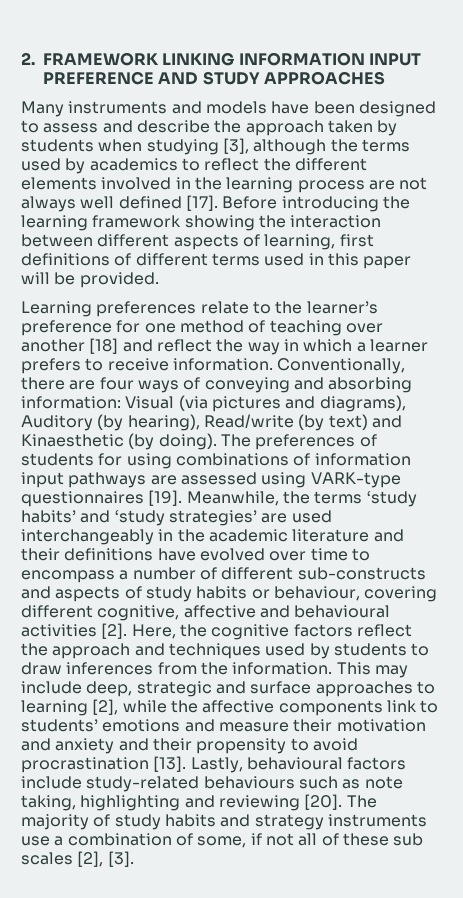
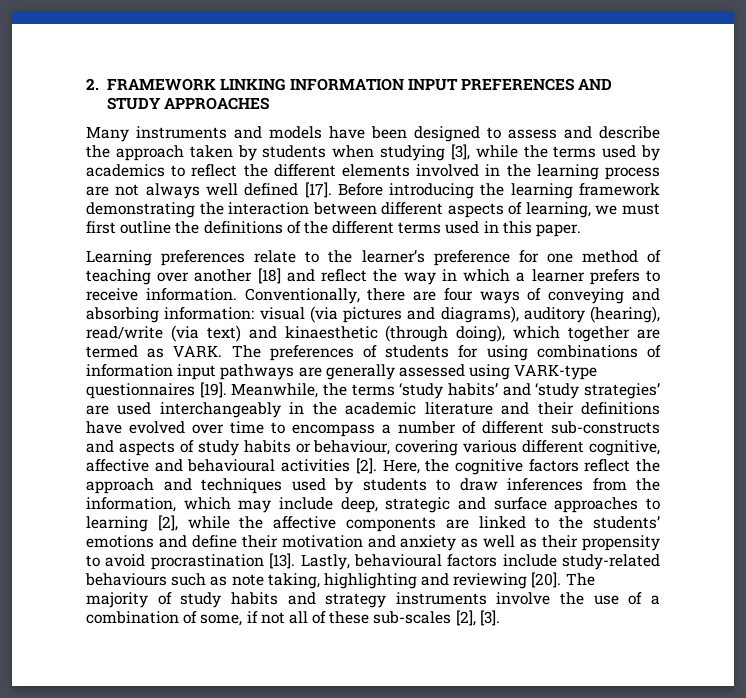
- 2. FRAMEWORK LINKING INFORMATION INPUT PREFERENCE AND STUDY APPROACHES
+ 2. FRAMEWORK LINKING INFORMATION INPUT PREFERENCES AND STUDY APPROACHES
- Many instruments and models have been designed to assess and describe the approach taken by students when studying [3], although the terms used by academics to reflect the different elements involved in the learning process are not always well defined [17].
+ Many instruments and models have been designed to assess and describe the approach taken by students when studying [3], while the terms used by academics to reflect the different elements involved in the learning process are not always well defined [17].
- Before introducing the learning framework showing the interaction between different aspects of learning, first definitions of different terms used in this paper will be provided.
+ Before introducing the learning framework demonstrating the interaction between different aspects of learning, we must first outline the definitions of the different terms used in this paper.
- Conventionally, there are four ways of conveying and absorbing information: Visual (via pictures and diagrams), Auditory (by hearing), Read/write (by text) and Kinaesthetic (by doing).
+ Conventionally, there are four ways of conveying and absorbing information: visual (via pictures and diagrams), auditory (hearing), read/write (via text) and kinaesthetic (through doing), which together are termed as VARK.
- The preferences of students for using combinations of information input pathways are assessed using VARK-type questionnaires [19].
+ The preferences of students for using combinations of information input pathways are generally assessed using VARK-type questionnaires [19].
- Meanwhile, the terms ‘study habits’ and ‘study strategies’ are used interchangeably in the academic literature and their definitions have evolved over time to encompass a number of different sub-constructs and aspects of study habits or behaviour, covering different cognitive, affective and behavioural activities [2].
+ Meanwhile, the terms ‘study habits’ and ‘study strategies’ are used interchangeably in the academic literature and their definitions have evolved over time to encompass a number of different sub-constructs and aspects of study habits or behaviour, covering various different cognitive, affective and behavioural activities [2].
- Here, the cognitive factors reflect the approach and techniques used by students to draw inferences from the information. This may include deep, strategic and surface approaches to learning [2], while the affective components link to students’ emotions and measure their motivation and anxiety and their propensity to avoid procrastination [13].
+ Here, the cognitive factors reflect the approach and techniques used by students to draw inferences from the information, which may include deep, strategic and surface approaches to learning [2], while the affective components are linked to the students’ emotions and define their motivation and anxiety as well as their propensity to avoid procrastination [13].
- The majority of study habits and strategy instruments use a combination of some, if not all of these sub scales [2], [3].
+ The majority of study habits and strategy instruments involve the use of a combination of some, if not all of these sub-scales [2], [3].

